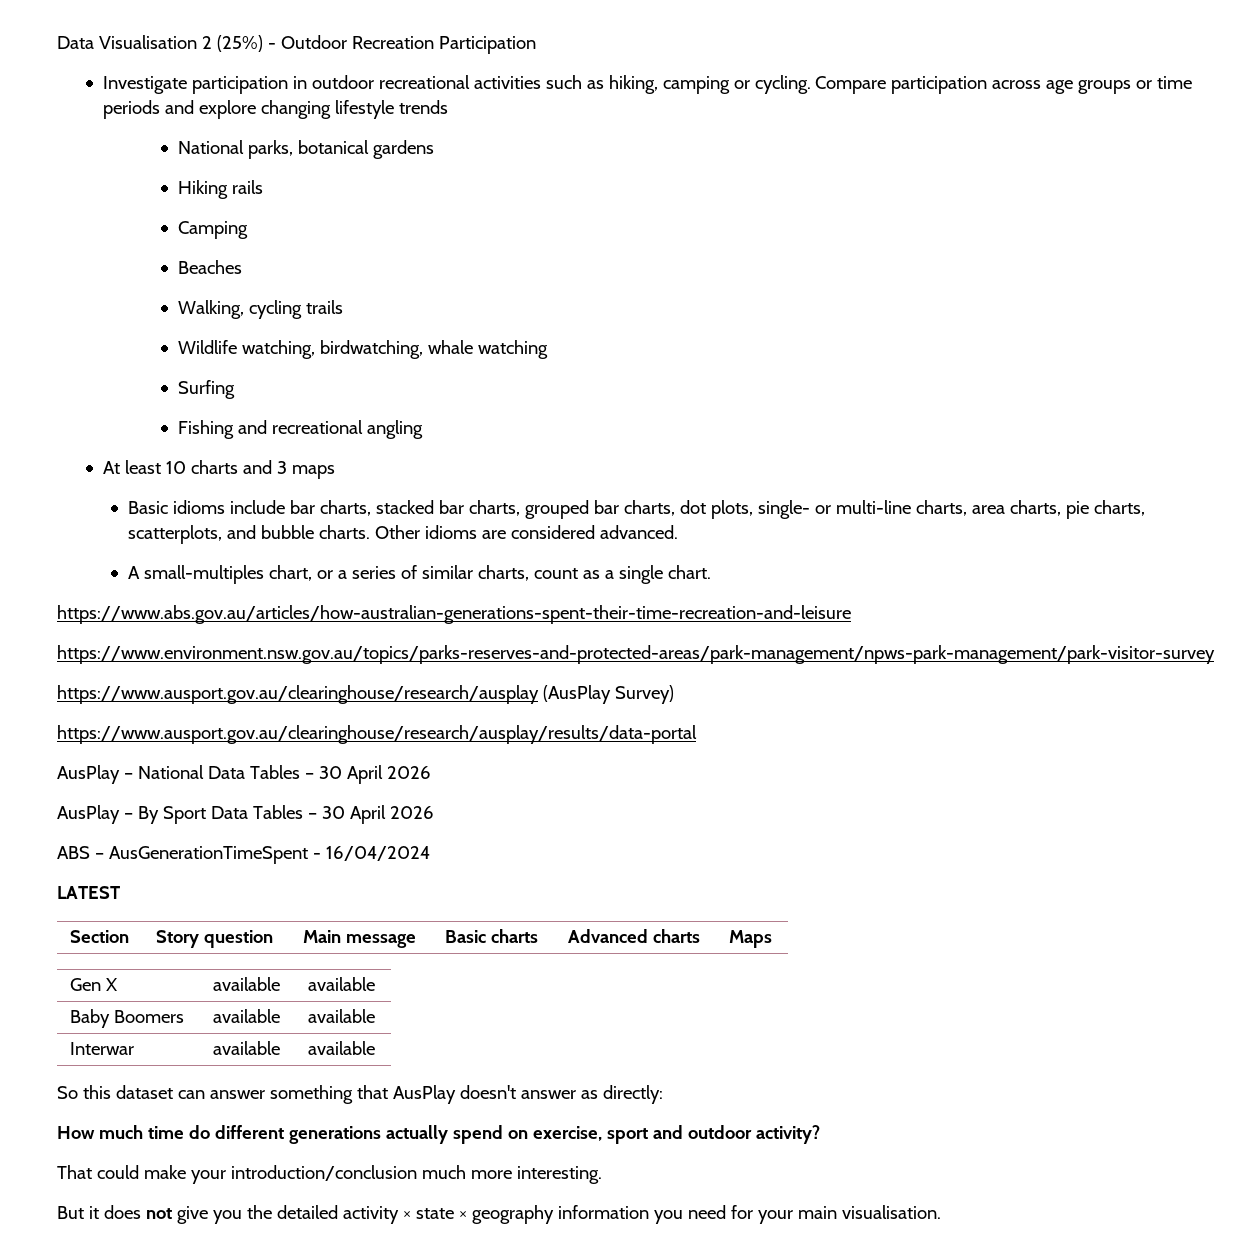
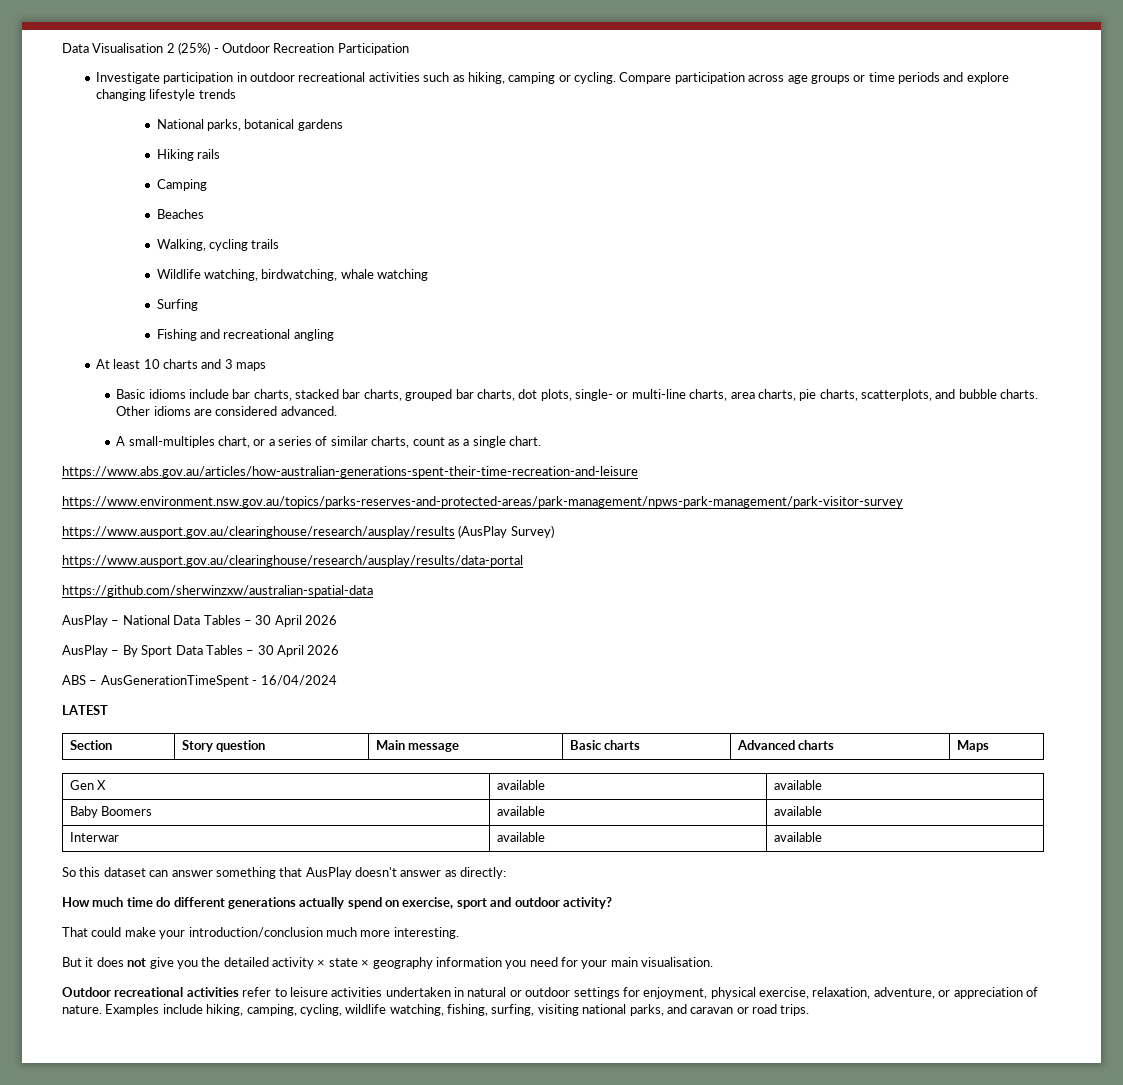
- https://www.ausport.gov.au/clearinghouse/research/ausplay (AusPlay Survey)
+ https://www.ausport.gov.au/clearinghouse/research/ausplay/results (AusPlay Survey)
+ https://github.com/sherwinzxw/australian-spatial-data
+ Outdoor recreational activities refer to leisure activities undertaken in natural or outdoor settings for enjoyment, physical exercise, relaxation, adventure, or appreciation of nature. Examples include hiking, camping, cycling, wildlife watching, fishing, surfing, visiting national parks, and caravan or road trips.

